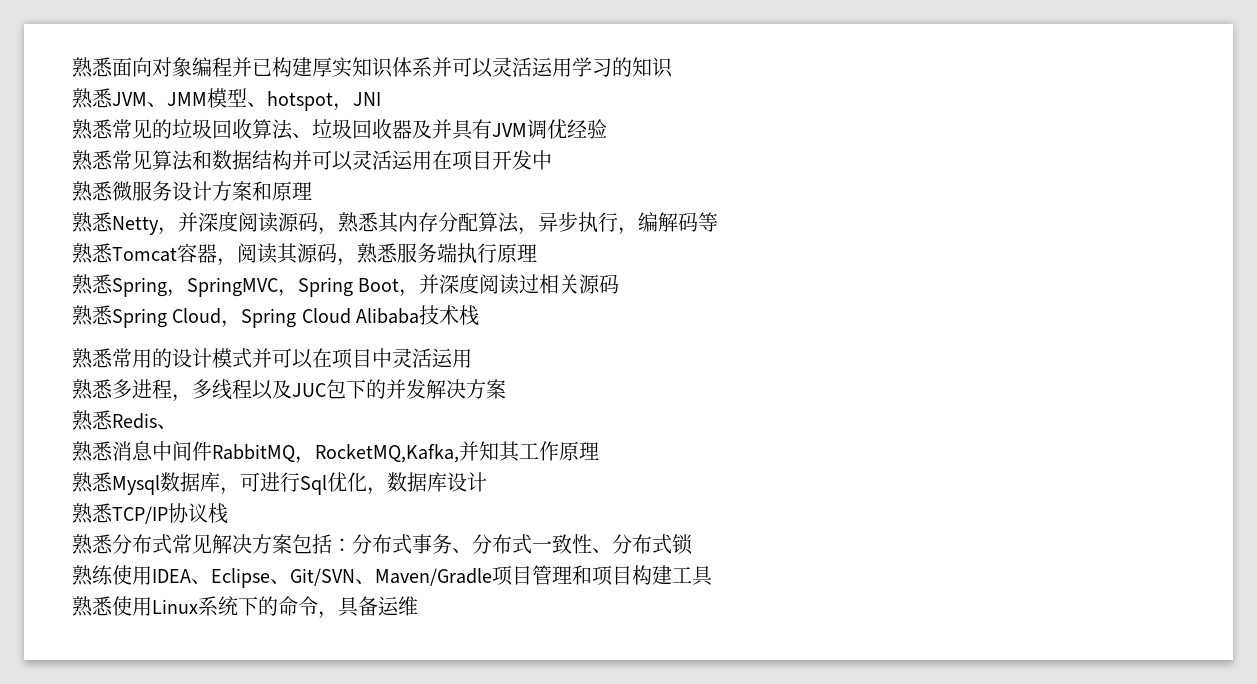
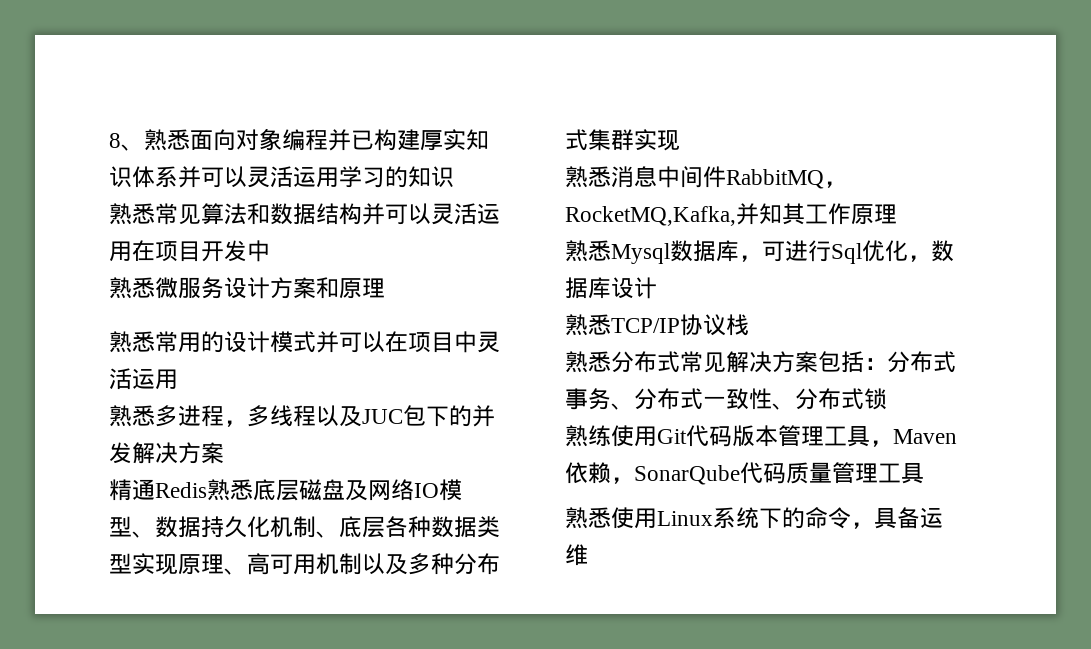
- 熟悉面向对象编程并已构建厚实知识体系并可以灵活运用学习的知识
+ 8、熟悉面向对象编程并已构建厚实知识体系并可以灵活运用学习的知识
- 熟悉JVM、JMM模型、hotspot，JNI
- 熟悉常见的垃圾回收算法、垃圾回收器及并具有JVM调优经验
- 熟悉Netty，并深度阅读源码，熟悉其内存分配算法，异步执行，编解码等
- 熟悉Tomcat容器，阅读其源码，熟悉服务端执行原理
- 熟悉Spring，SpringMVC，Spring Boot，并深度阅读过相关源码
- 熟悉Spring Cloud，Spring Cloud Alibaba技术栈
- 熟悉Redis、
+ 精通Redis熟悉底层磁盘及网络IO模型、数据持久化机制、底层各种数据类型实现原理、高可用机制以及多种分布式集群实现
- 熟练使用IDEA、Eclipse、Git/SVN、Maven/Gradle项目管理和项目构建工具
+ 熟练使用Git代码版本管理工具，Maven依赖，SonarQube代码质量管理工具

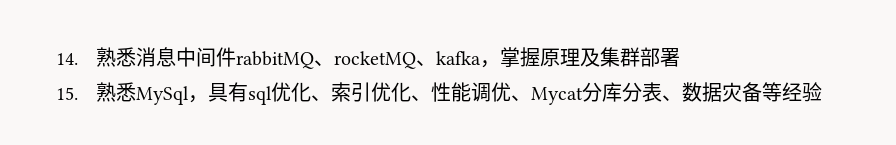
- 8、熟悉面向对象编程并已构建厚实知识体系并可以灵活运用学习的知识
- 熟悉常见算法和数据结构并可以灵活运用在项目开发中
- 熟悉微服务设计方案和原理
- 熟悉常用的设计模式并可以在项目中灵活运用
- 熟悉多进程，多线程以及JUC包下的并发解决方案
- 精通Redis熟悉底层磁盘及网络IO模型、数据持久化机制、底层各种数据类型实现原理、高可用机制以及多种分布式集群实现
- 熟悉消息中间件RabbitMQ，RocketMQ,Kafka,并知其工作原理
- 熟悉Mysql数据库，可进行Sql优化，数据库设计
- 熟悉TCP/IP协议栈
- 熟悉分布式常见解决方案包括：分布式事务、分布式一致性、分布式锁
- 熟练使用Git代码版本管理工具，Maven依赖，SonarQube代码质量管理工具
- 熟悉使用Linux系统下的命令，具备运维
+ 14.熟悉消息中间件rabbitMQ、rocketMQ、kafka，掌握原理及集群部署
+ 15.熟悉MySql，具有sql优化、索引优化、性能调优、Mycat分库分表、数据灾备等经验

